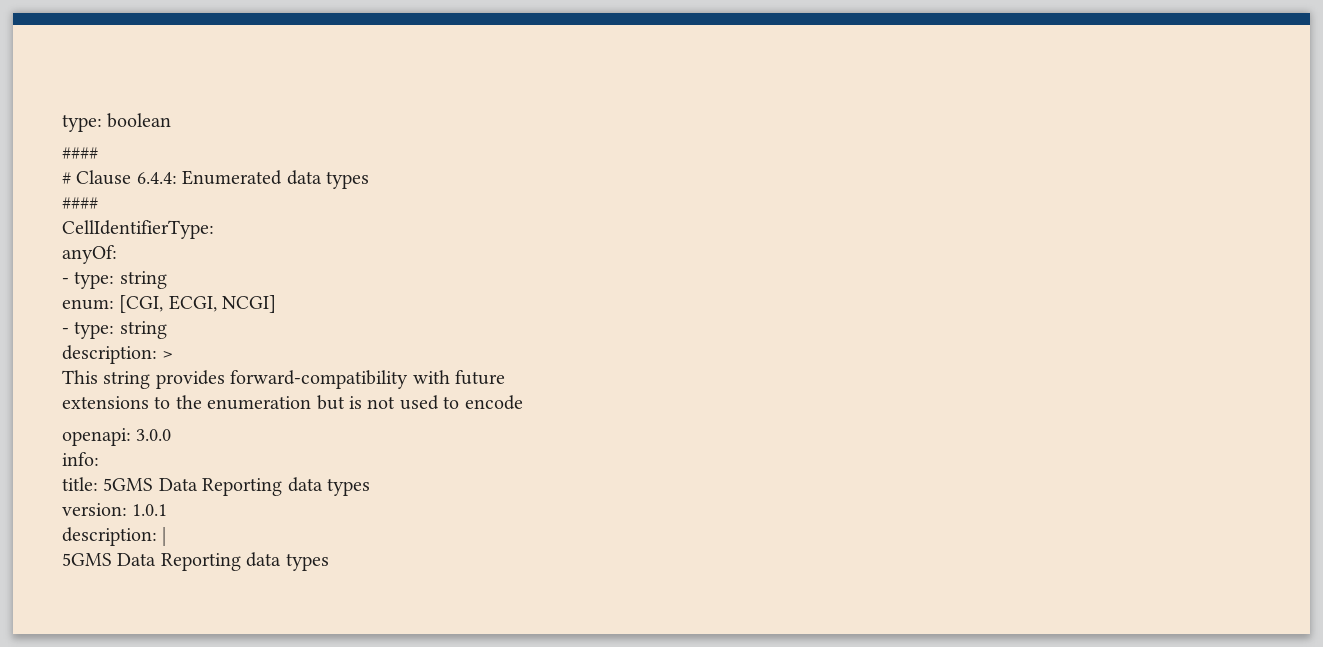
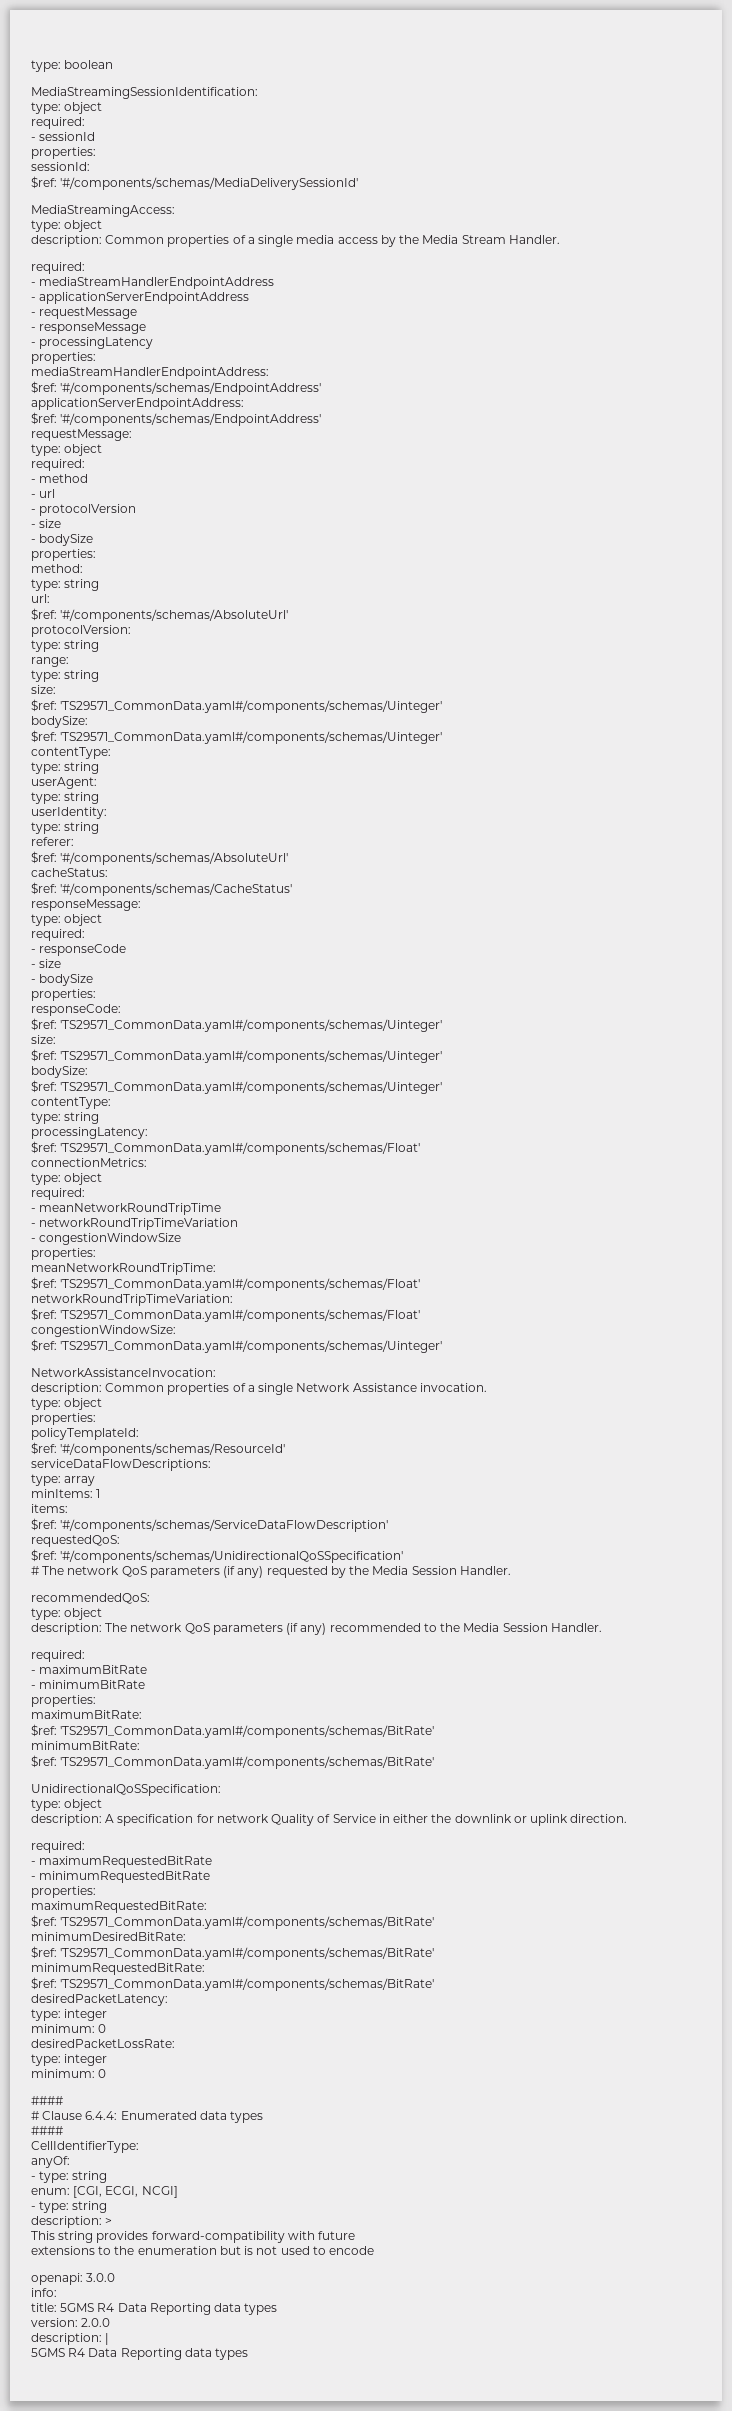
+ MediaStreamingSessionIdentification:
+ type: object
+ required:
+ - sessionId
+ properties:
+ sessionId:
+ $ref: '#/components/schemas/MediaDeliverySessionId'
+ MediaStreamingAccess:
+ type: object
+ description: Common properties of a single media access by the Media Stream Handler.
+ required:
+ - mediaStreamHandlerEndpointAddress
+ - applicationServerEndpointAddress
+ - requestMessage
+ - responseMessage
+ - processingLatency
+ properties:
+ mediaStreamHandlerEndpointAddress:
+ $ref: '#/components/schemas/EndpointAddress'
+ applicationServerEndpointAddress:
+ $ref: '#/components/schemas/EndpointAddress'
+ requestMessage:
+ type: object
+ required:
+ - method
+ - url
+ - protocolVersion
+ - size
+ - bodySize
+ properties:
+ method:
+ type: string
+ url:
+ $ref: '#/components/schemas/AbsoluteUrl'
+ protocolVersion:
+ type: string
+ range:
+ type: string
+ size:
+ $ref: 'TS29571_CommonData.yaml#/components/schemas/Uinteger'
+ bodySize:
+ $ref: 'TS29571_CommonData.yaml#/components/schemas/Uinteger'
+ contentType:
+ type: string
+ userAgent:
+ type: string
+ userIdentity:
+ type: string
+ referer:
+ $ref: '#/components/schemas/AbsoluteUrl'
+ cacheStatus:
+ $ref: '#/components/schemas/CacheStatus'
+ responseMessage:
+ type: object
+ required:
+ - responseCode
+ - size
+ - bodySize
+ properties:
+ responseCode:
+ $ref: 'TS29571_CommonData.yaml#/components/schemas/Uinteger'
+ size:
+ $ref: 'TS29571_CommonData.yaml#/components/schemas/Uinteger'
+ bodySize:
+ $ref: 'TS29571_CommonData.yaml#/components/schemas/Uinteger'
+ contentType:
+ type: string
+ processingLatency:
+ $ref: 'TS29571_CommonData.yaml#/components/schemas/Float'
+ connectionMetrics:
+ type: object
+ required:
+ - meanNetworkRoundTripTime
+ - networkRoundTripTimeVariation
+ - congestionWindowSize
+ properties:
+ meanNetworkRoundTripTime:
+ $ref: 'TS29571_CommonData.yaml#/components/schemas/Float'
+ networkRoundTripTimeVariation:
+ $ref: 'TS29571_CommonData.yaml#/components/schemas/Float'
+ congestionWindowSize:
+ $ref: 'TS29571_CommonData.yaml#/components/schemas/Uinteger'
+ NetworkAssistanceInvocation:
+ description: Common properties of a single Network Assistance invocation.
+ type: object
+ properties:
+ policyTemplateId:
+ $ref: '#/components/schemas/ResourceId'
+ serviceDataFlowDescriptions:
+ type: array
+ minItems: 1
+ items:
+ $ref: '#/components/schemas/ServiceDataFlowDescription'
+ requestedQoS:
+ $ref: '#/components/schemas/UnidirectionalQoSSpecification'
+ # The network QoS parameters (if any) requested by the Media Session Handler.
+ recommendedQoS:
+ type: object
+ description: The network QoS parameters (if any) recommended to the Media Session Handler.
+ required:
+ - maximumBitRate
+ - minimumBitRate
+ properties:
+ maximumBitRate:
+ $ref: 'TS29571_CommonData.yaml#/components/schemas/BitRate'
+ minimumBitRate:
+ $ref: 'TS29571_CommonData.yaml#/components/schemas/BitRate'
+ UnidirectionalQoSSpecification:
+ type: object
+ description: A specification for network Quality of Service in either the downlink or uplink direction.
+ required:
+ - maximumRequestedBitRate
+ - minimumRequestedBitRate
+ properties:
+ maximumRequestedBitRate:
+ $ref: 'TS29571_CommonData.yaml#/components/schemas/BitRate'
+ minimumDesiredBitRate:
+ $ref: 'TS29571_CommonData.yaml#/components/schemas/BitRate'
+ minimumRequestedBitRate:
+ $ref: 'TS29571_CommonData.yaml#/components/schemas/BitRate'
+ desiredPacketLatency:
+ type: integer
+ minimum: 0
+ desiredPacketLossRate:
+ type: integer
+ minimum: 0
- title: 5GMS Data Reporting data types
+ title: 5GMS R4 Data Reporting data types
- version: 1.0.1
+ version: 2.0.0
  description: |
- 5GMS Data Reporting data types
+ 5GMS R4 Data Reporting data types

